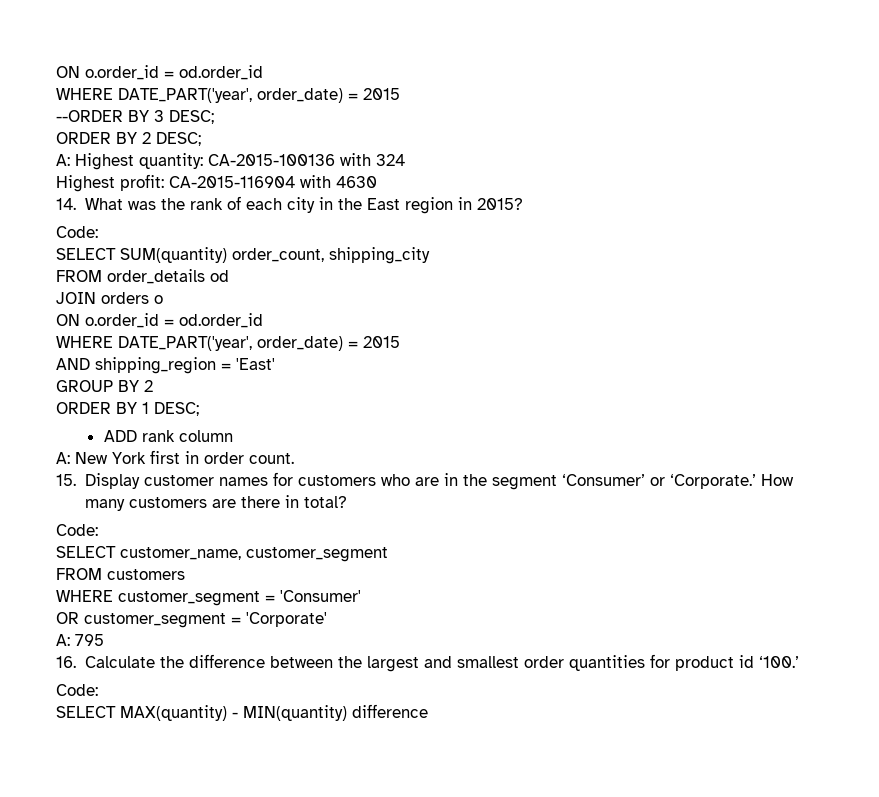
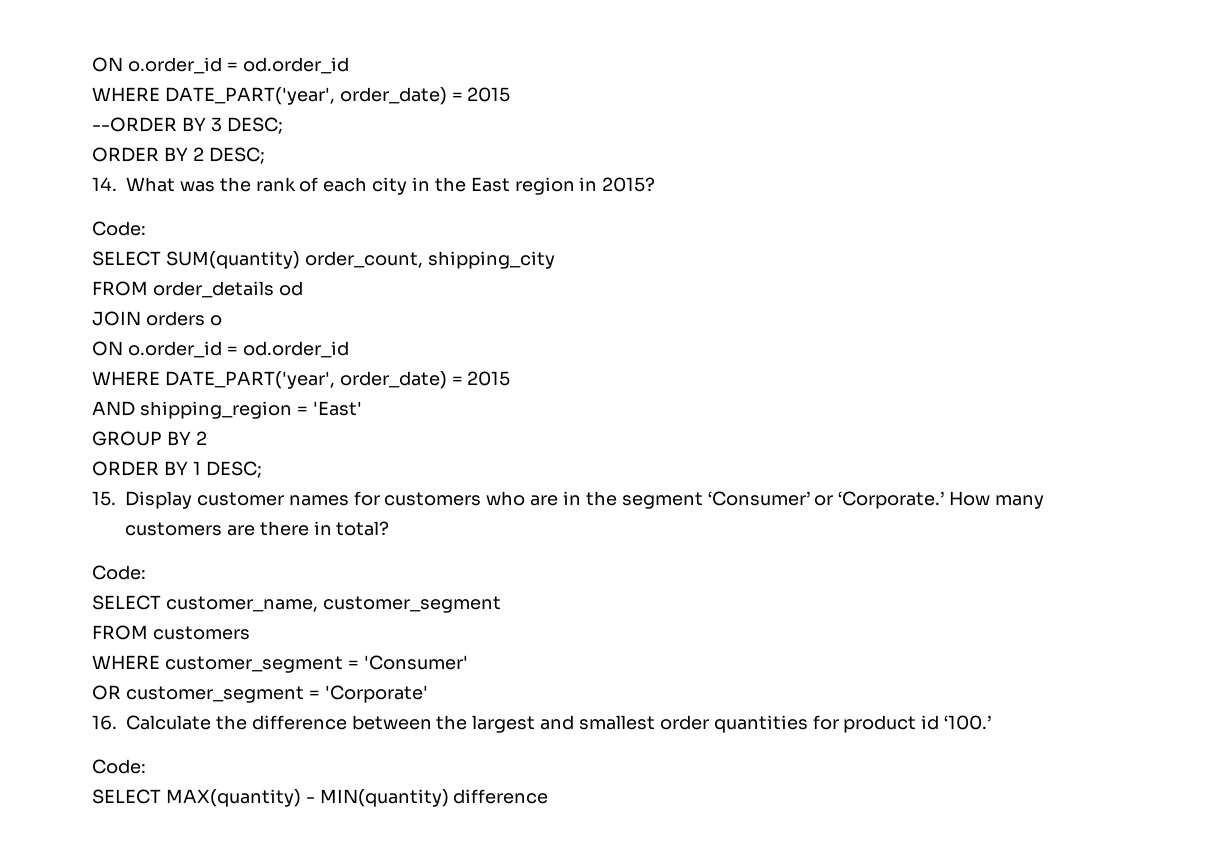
- A: Highest quantity: CA-2015-100136 with 324
- Highest profit: CA-2015-116904 with 4630
- ADD rank column
- A: New York first in order count.
- A: 795

